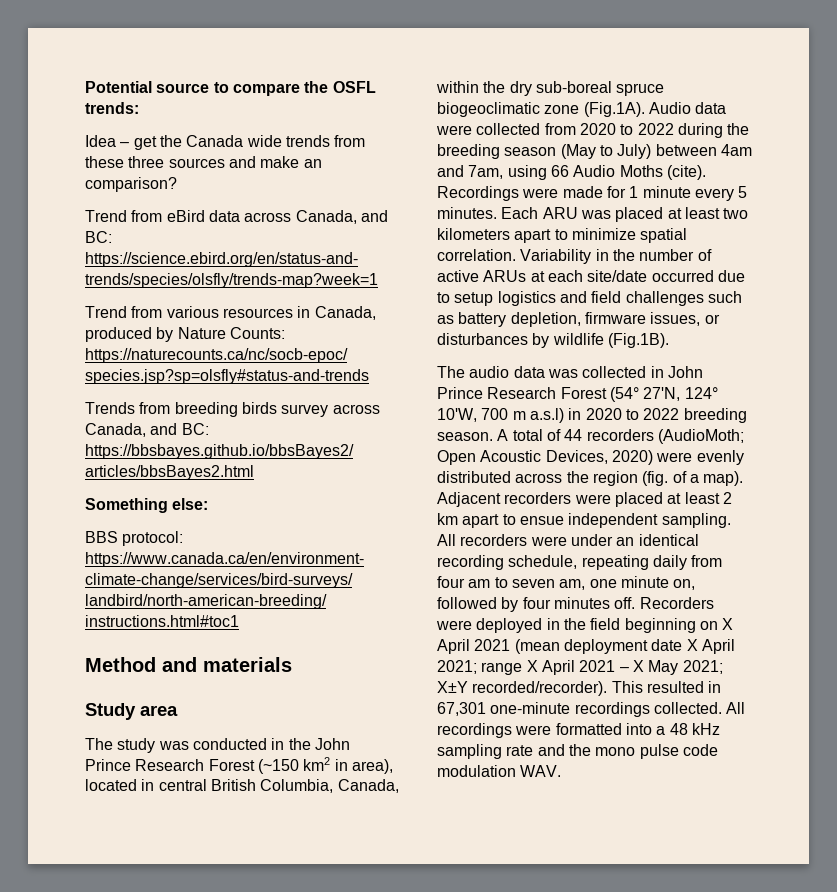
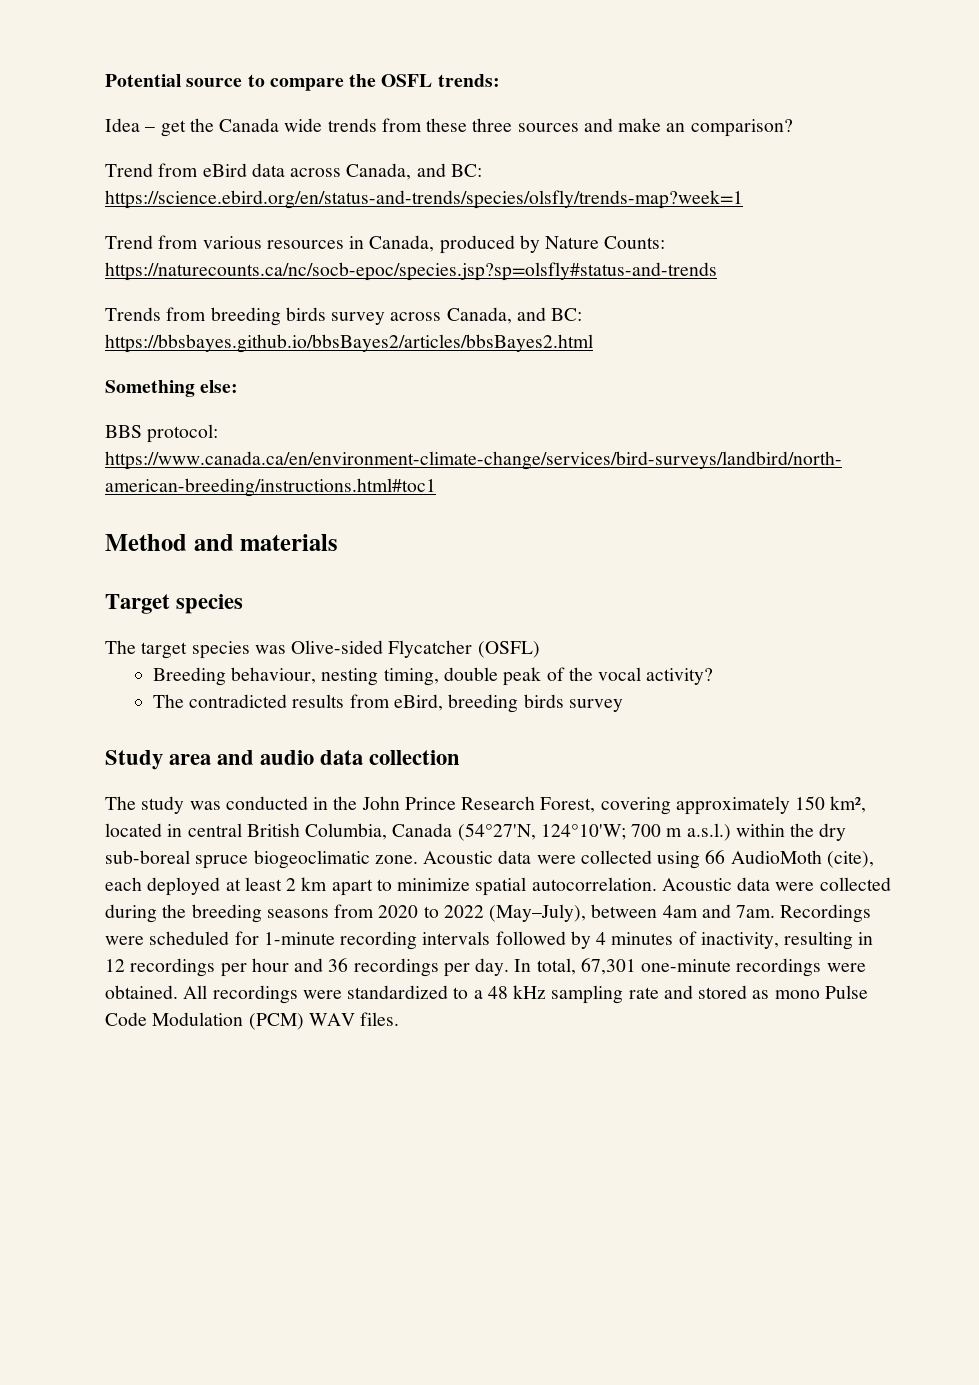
- Study area
+ Target species
+ The target species was Olive-sided Flycatcher (OSFL)
+ Breeding behaviour, nesting timing, double peak of the vocal activity?
+ The contradicted results from eBird, breeding birds survey
+ Study area and audio data collection
- The study was conducted in the John Prince Research Forest (~150 km2 in area), located in central British Columbia, Canada, within the dry sub-boreal spruce biogeoclimatic zone (Fig.1A). Audio data were collected from 2020 to 2022 during the breeding season (May to July) between 4am and 7am, using 66 Audio Moths (cite). Recordings were made for 1 minute every 5 minutes. Each ARU was placed at least two kilometers apart to minimize spatial correlation. Variability in the number of active ARUs at each site/date occurred due to setup logistics and field challenges such as battery depletion, firmware issues, or disturbances by wildlife (Fig.1B).
- The audio data was collected in John Prince Research Forest (54° 27'N, 124° 10'W, 700 m a.s.l) in 2020 to 2022 breeding season. A total of 44 recorders (AudioMoth; Open Acoustic Devices, 2020) were evenly distributed across the region (fig. of a map). Adjacent recorders were placed at least 2 km apart to ensue independent sampling. All recorders were under an identical recording schedule, repeating daily from four am to seven am, one minute on, followed by four minutes off. Recorders were deployed in the field beginning on X April 2021 (mean deployment date X April 2021; range X April 2021 – X May 2021; X±Y recorded/recorder). This resulted in 67,301 one-minute recordings collected.
+ The study was conducted in the John Prince Research Forest, covering approximately 150 km², located in central British Columbia, Canada (54°27'N, 124°10'W; 700 m a.s.l.) within the dry sub-boreal spruce biogeoclimatic zone. Acoustic data were collected using 66 AudioMoth (cite), each deployed at least 2 km apart to minimize spatial autocorrelation. Acoustic data were collected during the breeding seasons from 2020 to 2022 (May–July), between 4am and 7am. Recordings were scheduled for 1-minute recording intervals followed by 4 minutes of inactivity, resulting in 12 recordings per hour and 36 recordings per day. In total, 67,301 one-minute recordings were obtained.
- All recordings were formatted into a 48 kHz sampling rate and the mono pulse code modulation WAV.
+ All recordings were standardized to a 48 kHz sampling rate and stored as mono Pulse Code Modulation (PCM) WAV files.

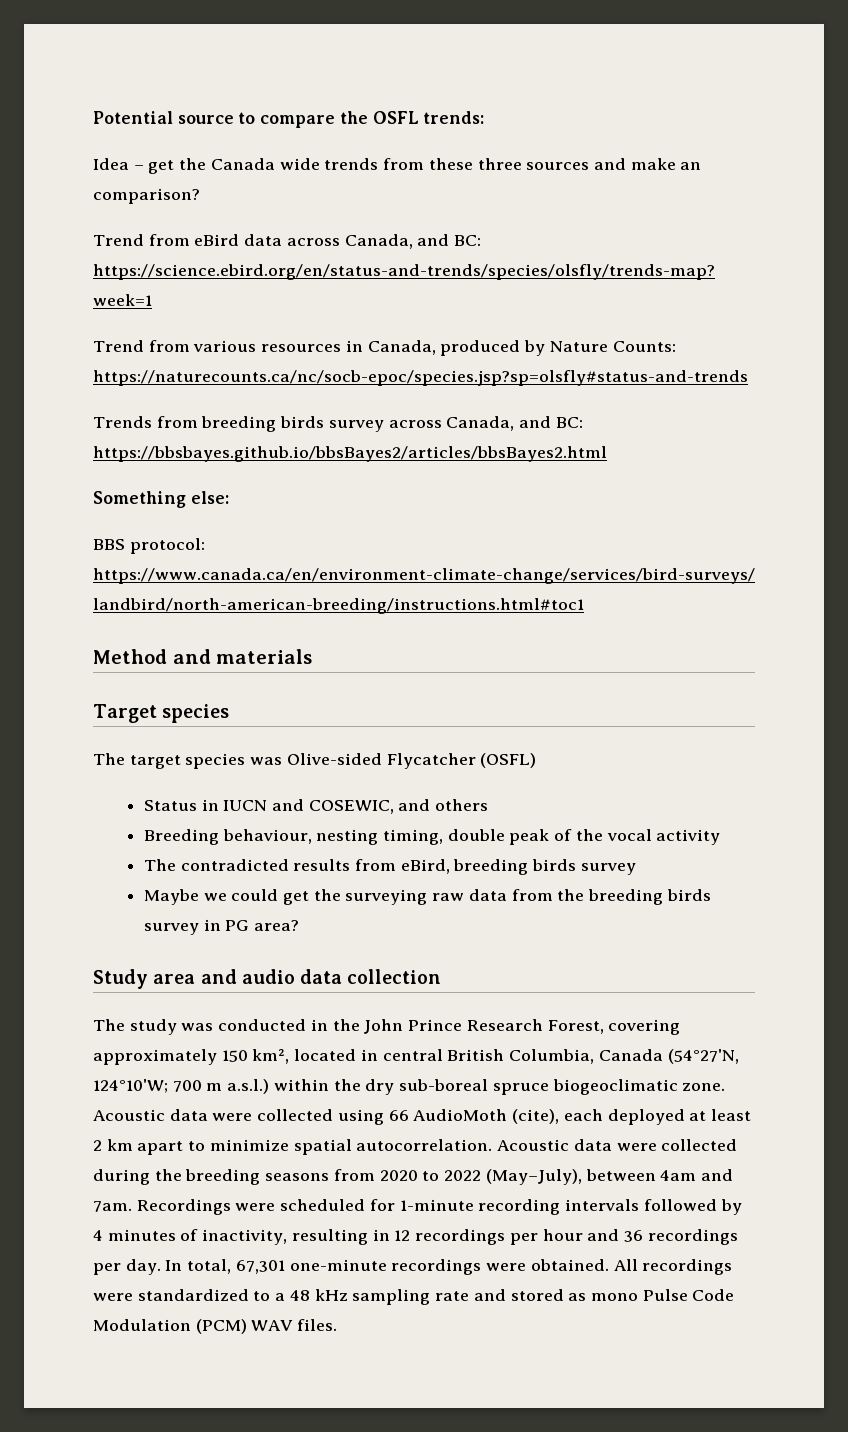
+ Status in IUCN and COSEWIC, and others
- Breeding behaviour, nesting timing, double peak of the vocal activity?
+ Breeding behaviour, nesting timing, double peak of the vocal activity
+ Maybe we could get the surveying raw data from the breeding birds survey in PG area?

